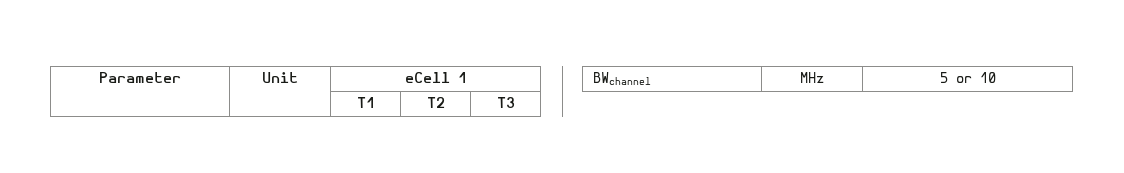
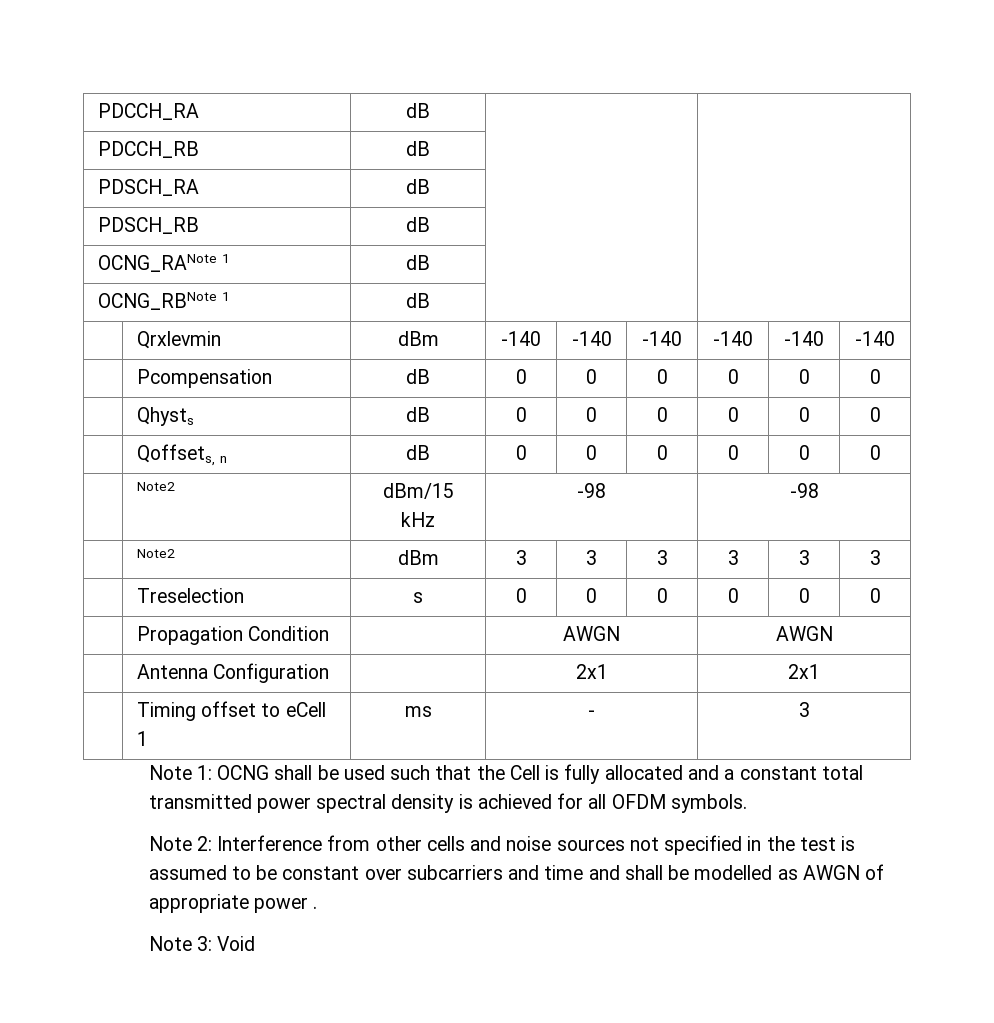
- Parameter | Unit | eCell 1
- | | T1 | T2 | T3
- BWchannel | MHz | 5 or 10
+ PDCCH_RA | dB | |
+ PDCCH_RB | dB | |
+ PDSCH_RA | dB | |
+ PDSCH_RB | dB | |
+ OCNG_RANote 1 | dB | |
+ OCNG_RBNote 1 | dB | |
+ | Qrxlevmin | dBm | -140 | -140 | -140 | -140 | -140 | -140
+ | Pcompensation | dB | 0 | 0 | 0 | 0 | 0 | 0
+ | Qhysts | dB | 0 | 0 | 0 | 0 | 0 | 0
+ | Qoffsets, n | dB | 0 | 0 | 0 | 0 | 0 | 0
+ | Note2 | dBm/15 kHz | -98 | -98
+ | Note2 | dBm | 3 | 3 | 3 | 3 | 3 | 3
+ | Treselection | s | 0 | 0 | 0 | 0 | 0 | 0
+ | Propagation Condition | | AWGN | AWGN
+ | Antenna Configuration | | 2x1 | 2x1
+ | Timing offset to eCell 1 | ms | - | 3
+ Note 1: OCNG shall be used such that the Cell is fully allocated and a constant total transmitted power spectral density is achieved for all OFDM symbols.
+ Note 2: Interference from other cells and noise sources not specified in the test is assumed to be constant over subcarriers and time and shall be modelled as AWGN of appropriate power .
+ Note 3: Void

